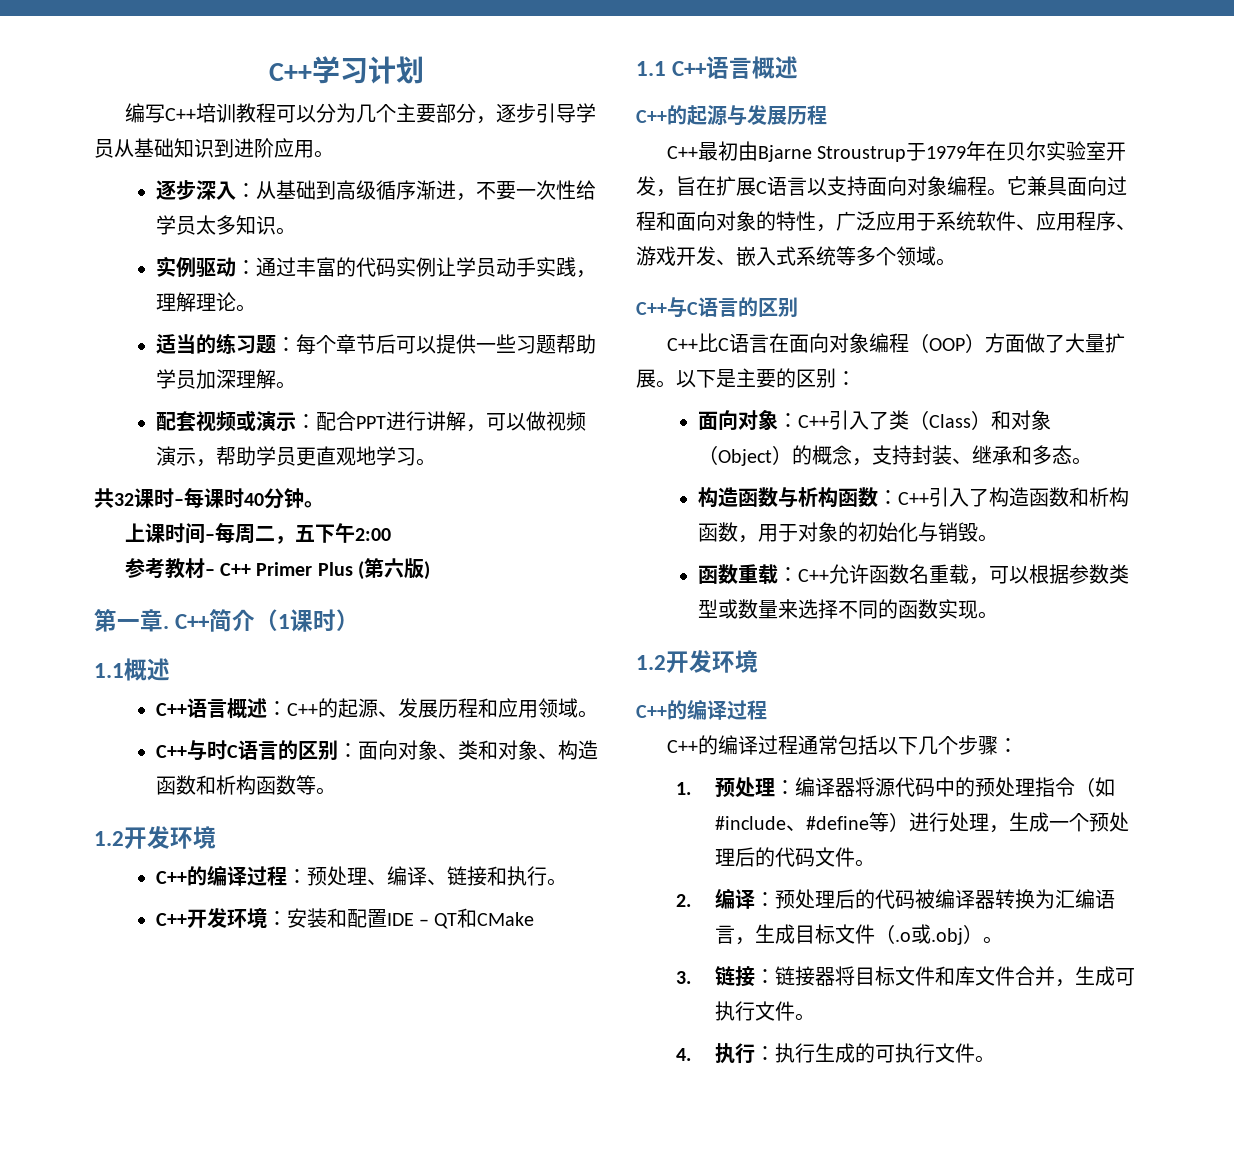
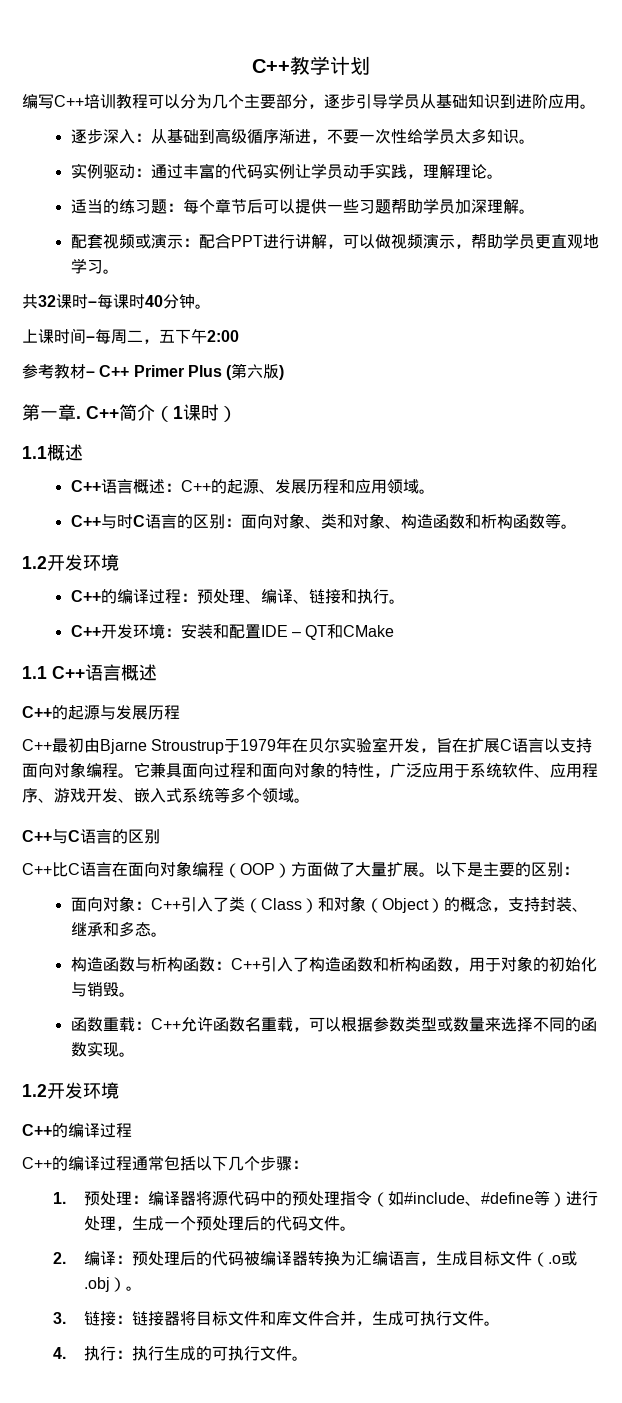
- C++学习计划
+ C++教学计划

